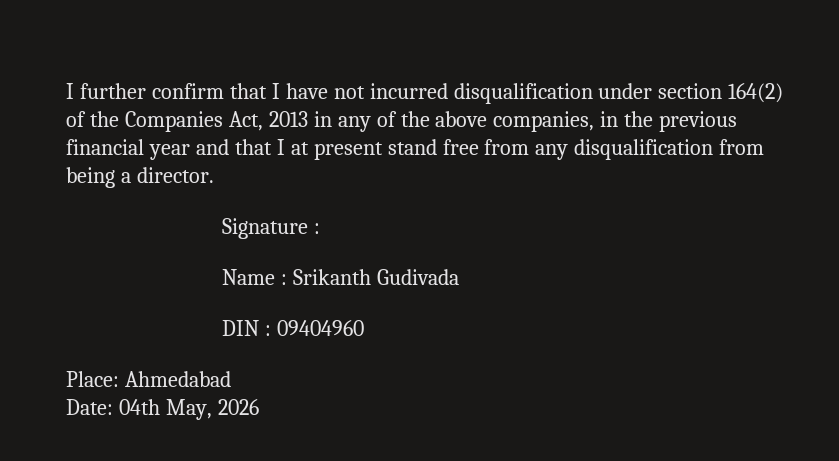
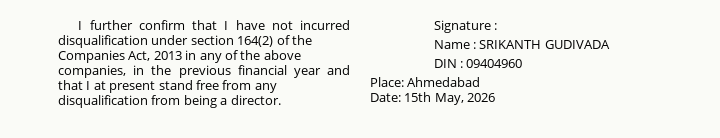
- Name : Srikanth Gudivada
+ Name : SRIKANTH GUDIVADA
- Date: 04th May, 2026
+ Date: 15th May, 2026

